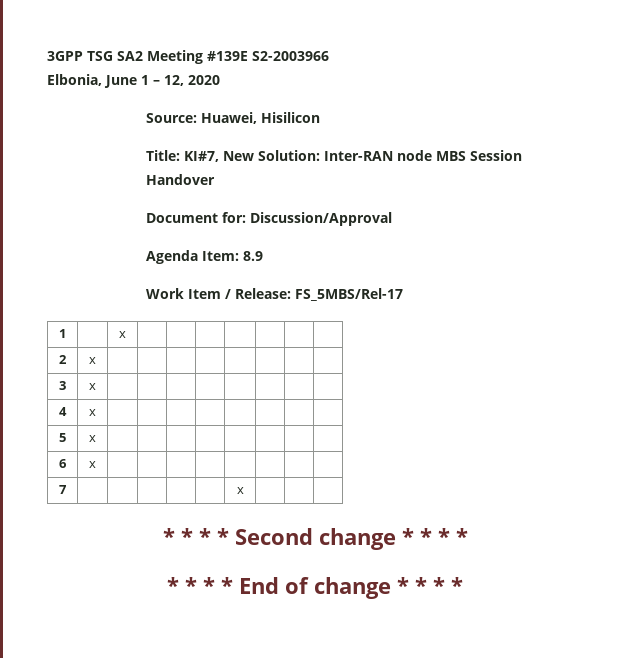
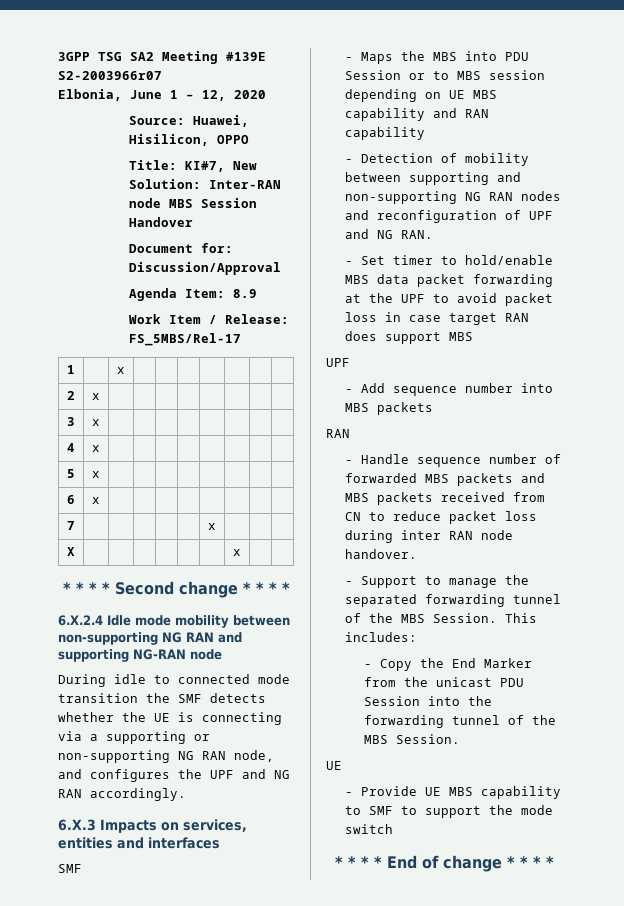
- 3GPP TSG SA2 Meeting #139E S2-2003966
+ 3GPP TSG SA2 Meeting #139E S2-2003966r07
- Source: Huawei, Hisilicon
+ Source: Huawei, Hisilicon, OPPO
+ X | | | | | | | x | |
+ 6.X.2.4 Idle mode mobility between non-supporting NG RAN and supporting NG-RAN node
+ During idle to connected mode transition the SMF detects whether the UE is connecting via a supporting or non-supporting NG RAN node, and configures the UPF and NG RAN accordingly.
+ 6.X.3 Impacts on services, entities and interfaces
+ SMF
+ - Maps the MBS into PDU Session or to MBS session depending on UE MBS capability and RAN capability
+ - Detection of mobility between supporting and non-supporting NG RAN nodes and reconfiguration of UPF and NG RAN.
+ - Set timer to hold/enable MBS data packet forwarding at the UPF to avoid packet loss in case target RAN does support MBS
+ UPF
+ - Add sequence number into MBS packets
+ RAN
+ - Handle sequence number of forwarded MBS packets and MBS packets received from CN to reduce packet loss during inter RAN node handover.
+ - Support to manage the separated forwarding tunnel of the MBS Session. This includes:
+ - Copy the End Marker from the unicast PDU Session into the forwarding tunnel of the MBS Session.
+ UE
+ - Provide UE MBS capability to SMF to support the mode switch

